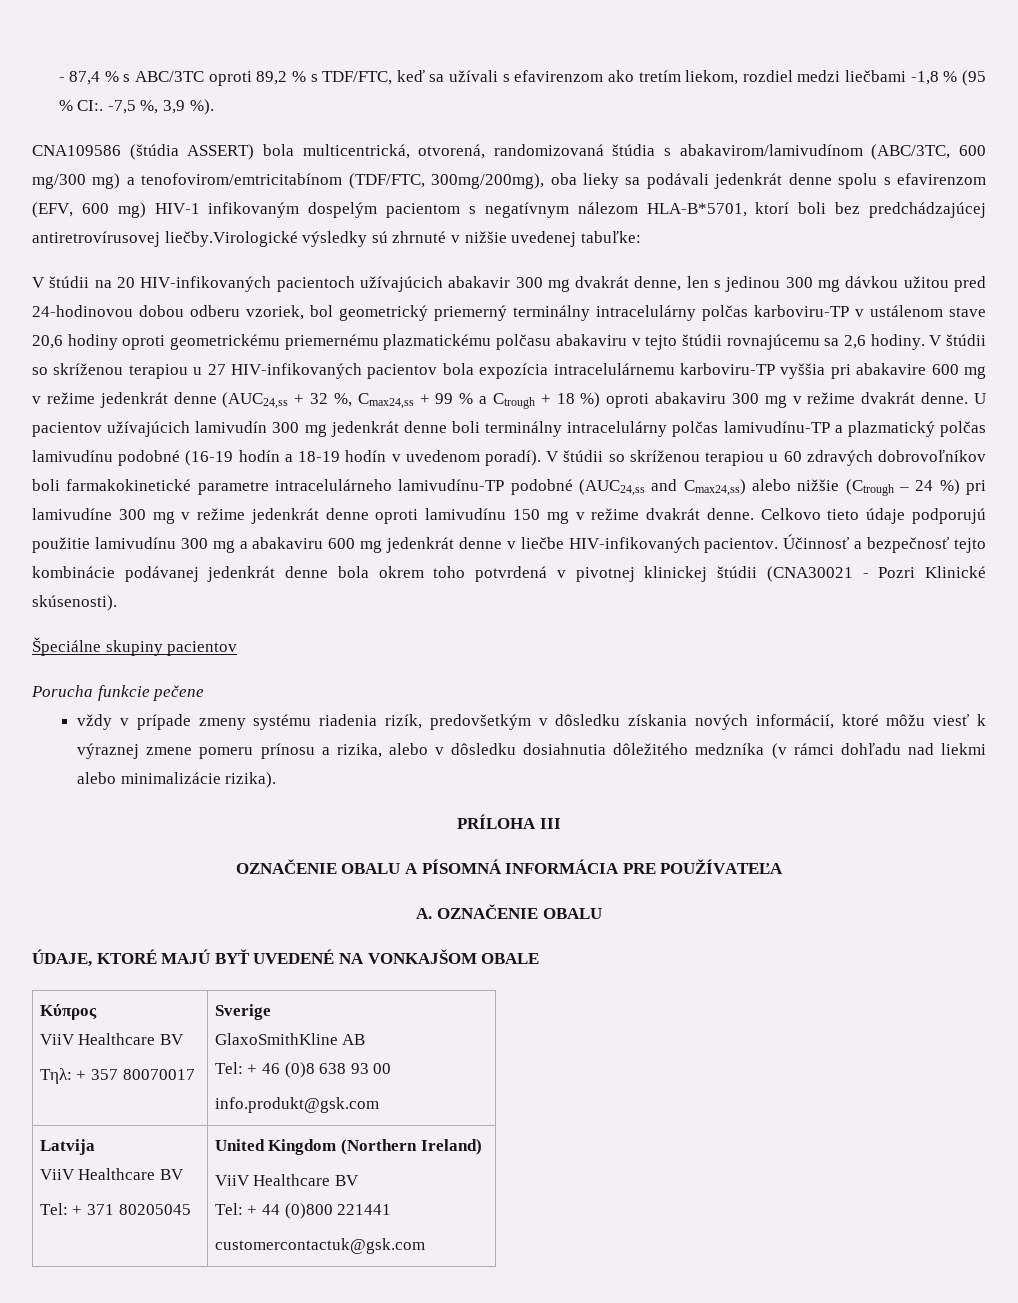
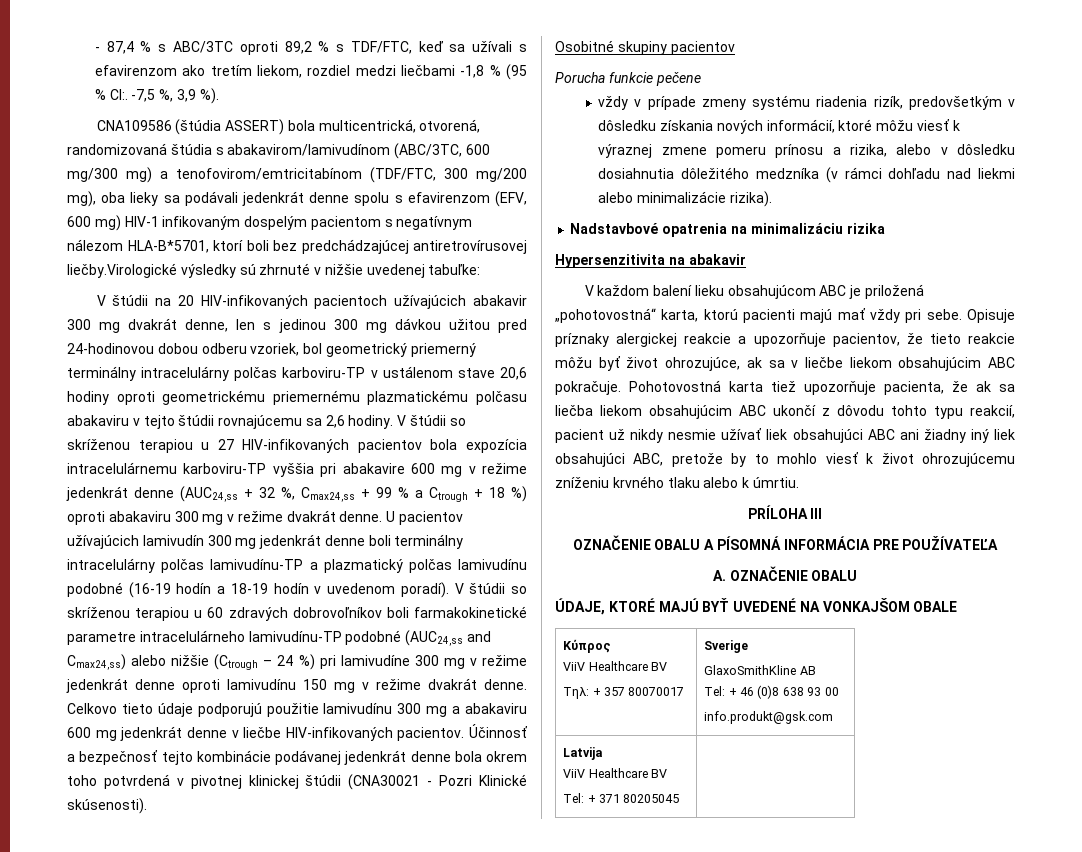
- CNA109586 (štúdia ASSERT) bola multicentrická, otvorená, randomizovaná štúdia s abakavirom/lamivudínom (ABC/3TC, 600 mg/300 mg) a tenofovirom/emtricitabínom (TDF/FTC, 300mg/200mg), oba lieky sa podávali jedenkrát denne spolu s efavirenzom (EFV, 600 mg) HIV-1 infikovaným dospelým pacientom s negatívnym nálezom HLA-B*5701, ktorí boli bez predchádzajúcej antiretrovírusovej liečby.Virologické výsledky sú zhrnuté v nižšie uvedenej tabuľke:
+ CNA109586 (štúdia ASSERT) bola multicentrická, otvorená, randomizovaná štúdia s abakavirom/lamivudínom (ABC/3TC, 600 mg/300 mg) a tenofovirom/emtricitabínom (TDF/FTC, 300 mg/200 mg), oba lieky sa podávali jedenkrát denne spolu s efavirenzom (EFV, 600 mg) HIV-1 infikovaným dospelým pacientom s negatívnym nálezom HLA-B*5701, ktorí boli bez predchádzajúcej antiretrovírusovej liečby.Virologické výsledky sú zhrnuté v nižšie uvedenej tabuľke:
- Špeciálne skupiny pacientov
+ Osobitné skupiny pacientov
+ Nadstavbové opatrenia na minimalizáciu rizika
+ Hypersenzitivita na abakavir
+ V každom balení lieku obsahujúcom ABC je priložená „pohotovostná“ karta, ktorú pacienti majú mať vždy pri sebe. Opisuje príznaky alergickej reakcie a upozorňuje pacientov, že tieto reakcie môžu byť život ohrozujúce, ak sa v liečbe liekom obsahujúcim ABC pokračuje. Pohotovostná karta tiež upozorňuje pacienta, že ak sa liečba liekom obsahujúcim ABC ukončí z dôvodu tohto typu reakcií, pacient už nikdy nesmie užívať liek obsahujúci ABC ani žiadny iný liek obsahujúci ABC, pretože by to mohlo viesť k život ohrozujúcemu zníženiu krvného tlaku alebo k úmrtiu.
  Latvija
  ViiV Healthcare BV
- Tel: + 371 80205045 | United Kingdom (Northern Ireland)
- ViiV Healthcare BV
- Tel: + 44 (0)800 221441
- customercontactuk@gsk.com
+ Tel: + 371 80205045 |

